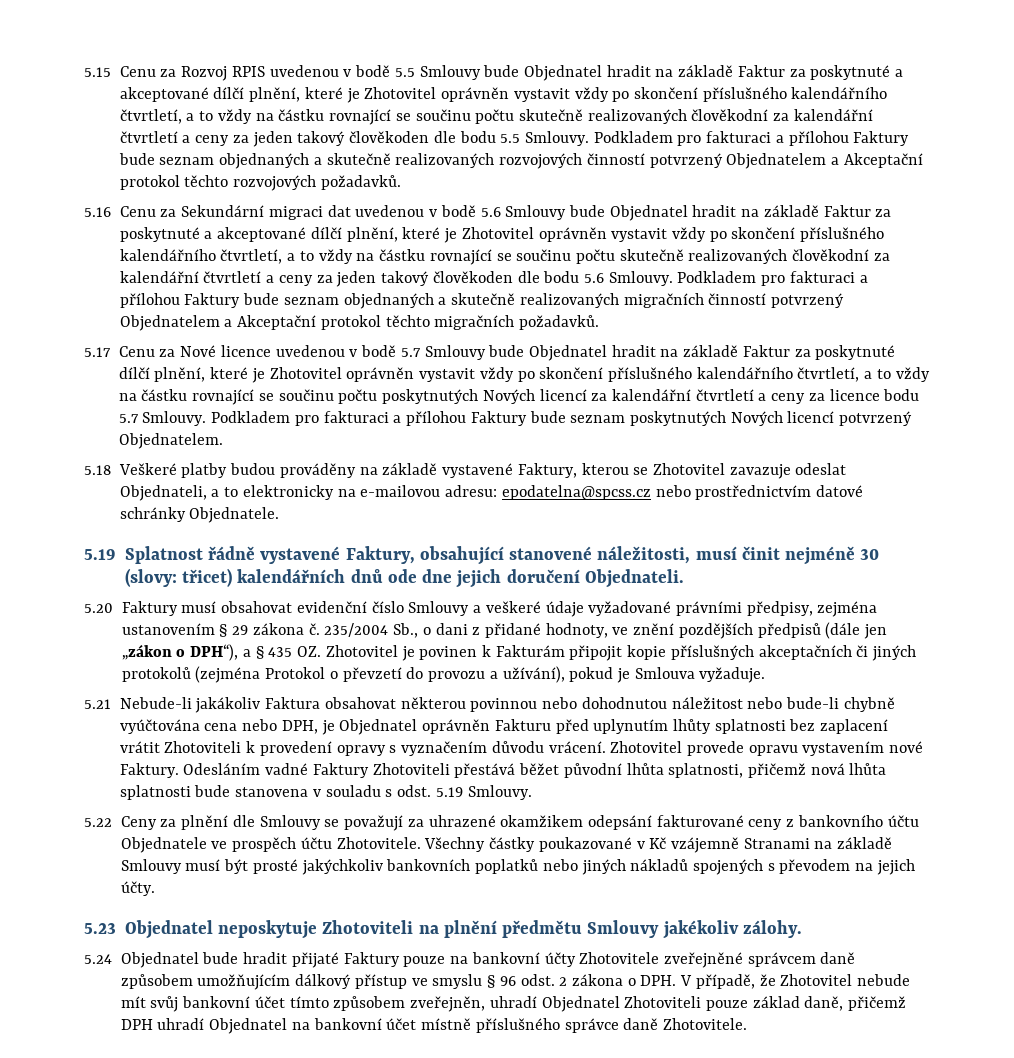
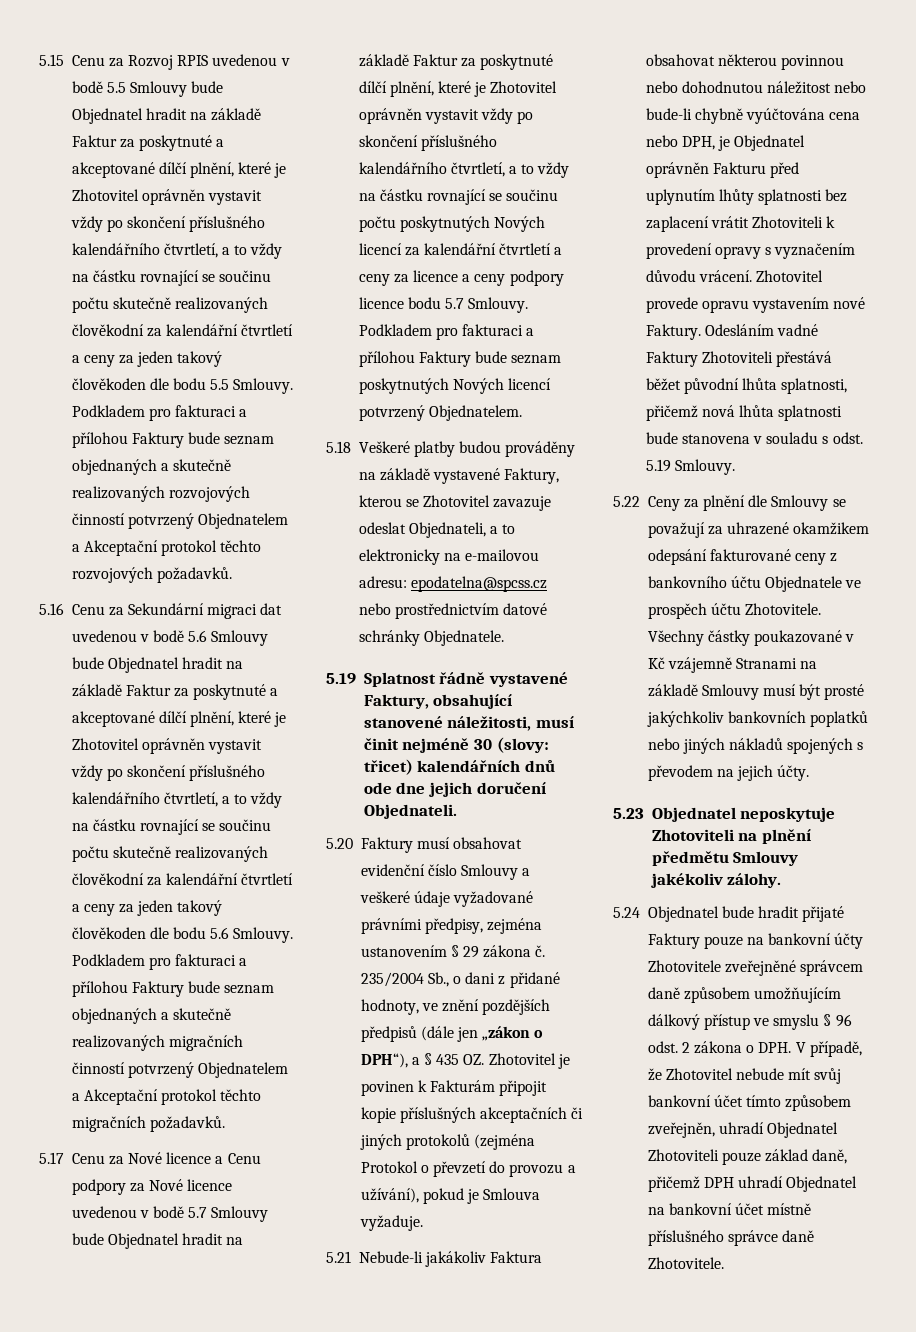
- 5.17 Cenu za Nové licence uvedenou v bodě 5.7 Smlouvy bude Objednatel hradit na základě Faktur za poskytnuté dílčí plnění, které je Zhotovitel oprávněn vystavit vždy po skončení příslušného kalendářního čtvrtletí, a to vždy na částku rovnající se součinu počtu poskytnutých Nových licencí za kalendářní čtvrtletí a ceny za licence bodu 5.7 Smlouvy.
+ 5.17 Cenu za Nové licence a Cenu podpory za Nové licence uvedenou v bodě 5.7 Smlouvy bude Objednatel hradit na základě Faktur za poskytnuté dílčí plnění, které je Zhotovitel oprávněn vystavit vždy po skončení příslušného kalendářního čtvrtletí, a to vždy na částku rovnající se součinu počtu poskytnutých Nových licencí za kalendářní čtvrtletí a ceny za licence a ceny podpory licence bodu 5.7 Smlouvy.

